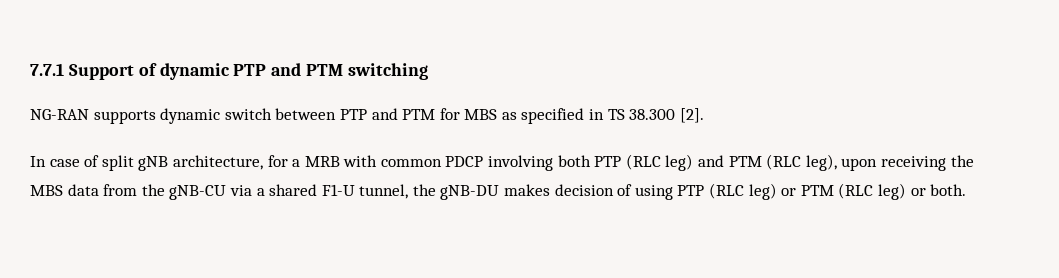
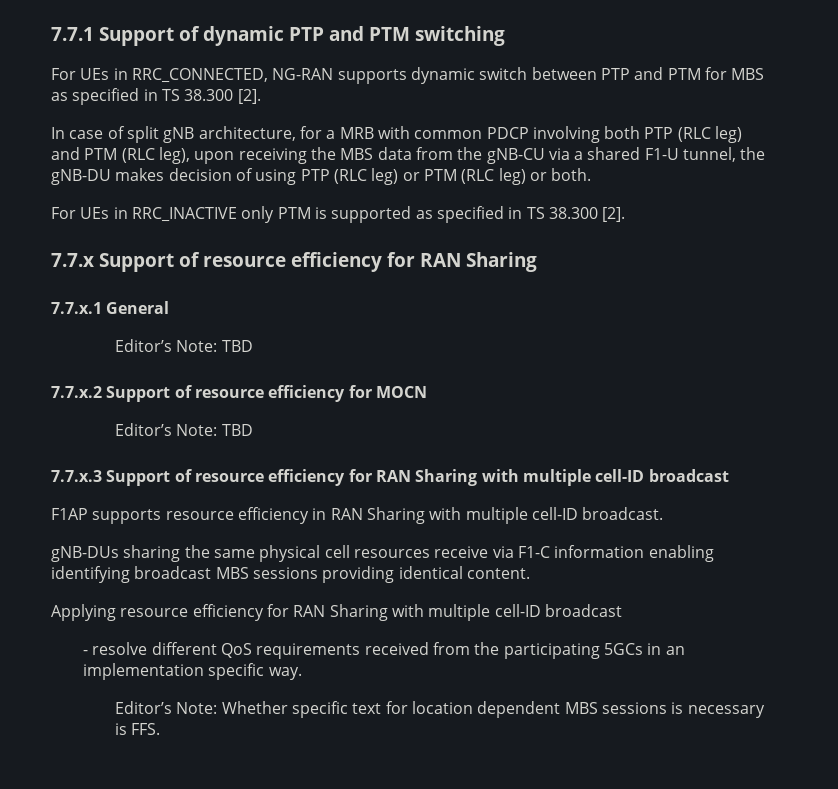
- NG-RAN supports dynamic switch between PTP and PTM for MBS as specified in TS 38.300 [2].
+ For UEs in RRC_CONNECTED, NG-RAN supports dynamic switch between PTP and PTM for MBS as specified in TS 38.300 [2].
+ For UEs in RRC_INACTIVE only PTM is supported as specified in TS 38.300 [2].
+ 7.7.x Support of resource efficiency for RAN Sharing
+ 7.7.x.1 General
+ Editor’s Note: TBD
+ 7.7.x.2 Support of resource efficiency for MOCN
+ Editor’s Note: TBD
+ 7.7.x.3 Support of resource efficiency for RAN Sharing with multiple cell-ID broadcast
+ F1AP supports resource efficiency in RAN Sharing with multiple cell-ID broadcast.
+ gNB-DUs sharing the same physical cell resources receive via F1-C information enabling identifying broadcast MBS sessions providing identical content.
+ Applying resource efficiency for RAN Sharing with multiple cell-ID broadcast
+ - resolve different QoS requirements received from the participating 5GCs in an implementation specific way.
+ Editor’s Note: Whether specific text for location dependent MBS sessions is necessary is FFS.

